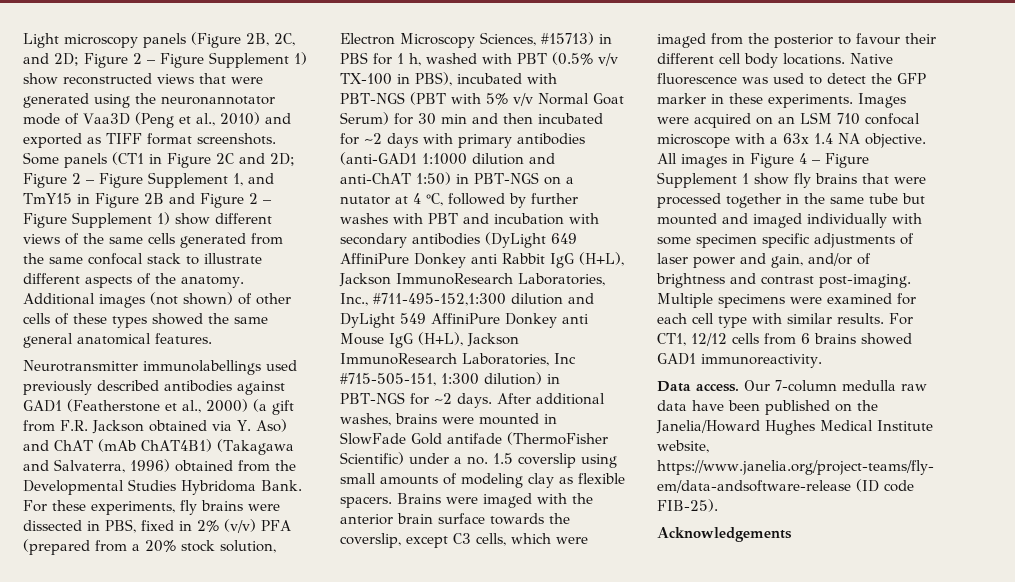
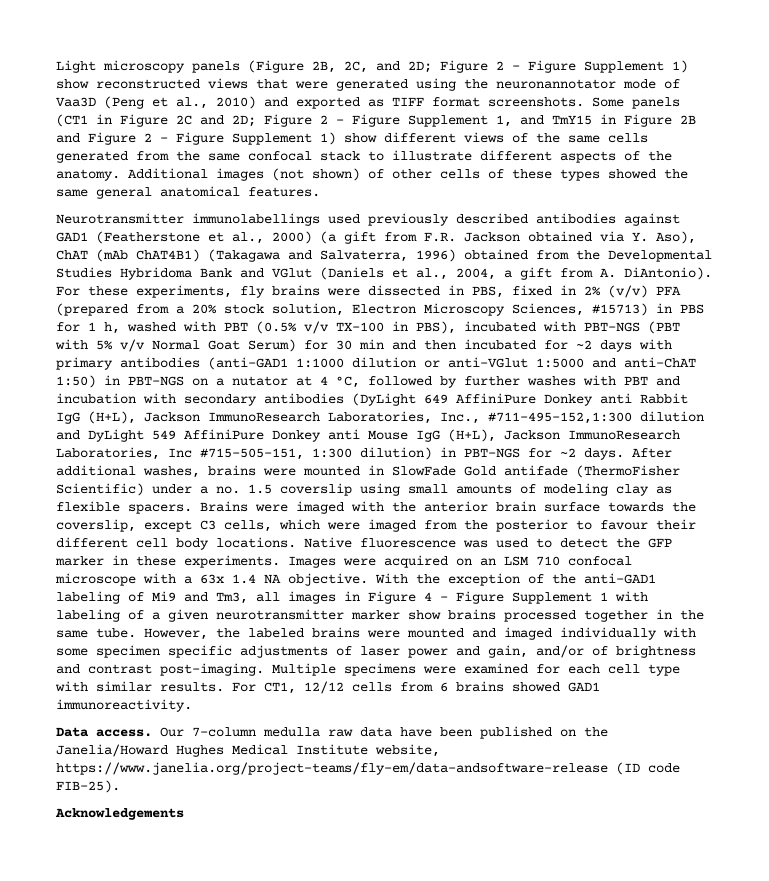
- Neurotransmitter immunolabellings used previously described antibodies against GAD1 (Featherstone et al., 2000) (a gift from F.R. Jackson obtained via Y. Aso) and ChAT (mAb ChAT4B1) (Takagawa and Salvaterra, 1996) obtained from the Developmental Studies Hybridoma Bank.
+ Neurotransmitter immunolabellings used previously described antibodies against GAD1 (Featherstone et al., 2000) (a gift from F.R. Jackson obtained via Y. Aso), ChAT (mAb ChAT4B1) (Takagawa and Salvaterra, 1996) obtained from the Developmental Studies Hybridoma Bank and VGlut (Daniels et al., 2004, a gift from A. DiAntonio).
- For these experiments, fly brains were dissected in PBS, fixed in 2% (v/v) PFA (prepared from a 20% stock solution, Electron Microscopy Sciences, #15713) in PBS for 1 h, washed with PBT (0.5% v/v TX-100 in PBS), incubated with PBT-NGS (PBT with 5% v/v Normal Goat Serum) for 30 min and then incubated for ~2 days with primary antibodies (anti-GAD1 1:1000 dilution and anti-ChAT 1:50) in PBT-NGS on a nutator at 4 °C, followed by further washes with PBT and incubation with secondary antibodies (DyLight 649 AffiniPure Donkey anti Rabbit IgG (H+L), Jackson ImmunoResearch Laboratories, Inc., #711-495-152,1:300 dilution and DyLight 549 AffiniPure Donkey anti Mouse IgG (H+L), Jackson ImmunoResearch Laboratories, Inc #715-505-151, 1:300 dilution) in PBT-NGS for ~2 days.
+ For these experiments, fly brains were dissected in PBS, fixed in 2% (v/v) PFA (prepared from a 20% stock solution, Electron Microscopy Sciences, #15713) in PBS for 1 h, washed with PBT (0.5% v/v TX-100 in PBS), incubated with PBT-NGS (PBT with 5% v/v Normal Goat Serum) for 30 min and then incubated for ~2 days with primary antibodies (anti-GAD1 1:1000 dilution or anti-VGlut 1:5000 and anti-ChAT 1:50) in PBT-NGS on a nutator at 4 °C, followed by further washes with PBT and incubation with secondary antibodies (DyLight 649 AffiniPure Donkey anti Rabbit IgG (H+L), Jackson ImmunoResearch Laboratories, Inc., #711-495-152,1:300 dilution and DyLight 549 AffiniPure Donkey anti Mouse IgG (H+L), Jackson ImmunoResearch Laboratories, Inc #715-505-151, 1:300 dilution) in PBT-NGS for ~2 days.
- All images in Figure 4 – Figure Supplement 1 show fly brains that were processed together in the same tube but mounted and imaged individually with some specimen specific adjustments of laser power and gain, and/or of brightness and contrast post-imaging.
+ With the exception of the anti-GAD1 labeling of Mi9 and Tm3, all images in Figure 4 – Figure Supplement 1 with labeling of a given neurotransmitter marker show brains processed together in the same tube. However, the labeled brains were mounted and imaged individually with some specimen specific adjustments of laser power and gain, and/or of brightness and contrast post-imaging.

